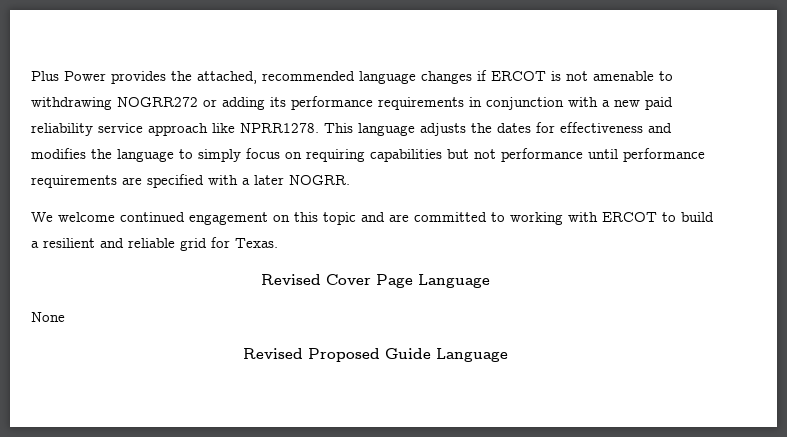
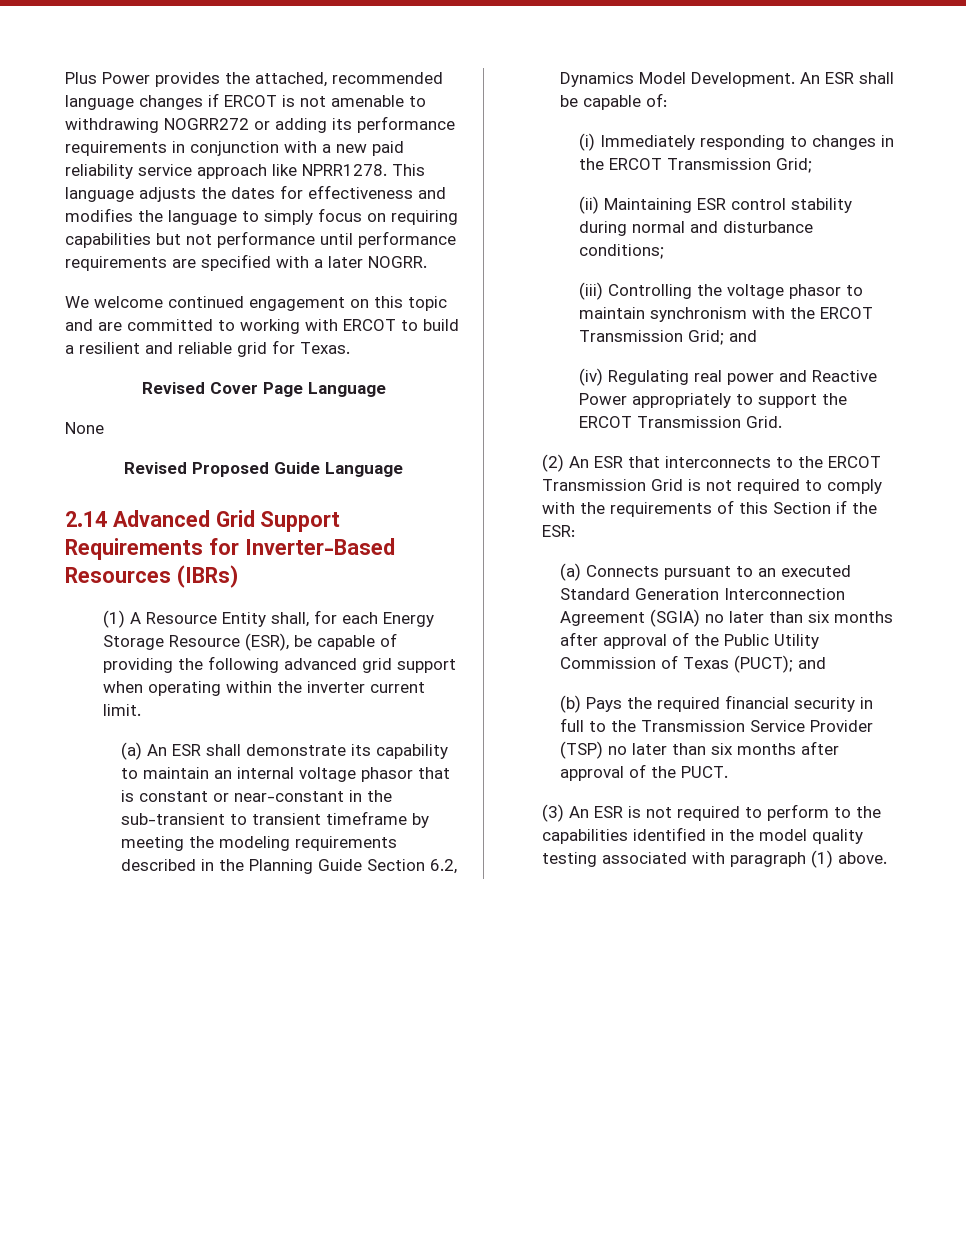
+ 2.14 Advanced Grid Support Requirements for Inverter-Based Resources (IBRs)
+ (1) A Resource Entity shall, for each Energy Storage Resource (ESR), be capable of providing the following advanced grid support when operating within the inverter current limit.
+ (a) An ESR shall demonstrate its capability to maintain an internal voltage phasor that is constant or near-constant in the sub-transient to transient timeframe by meeting the modeling requirements described in the Planning Guide Section 6.2, Dynamics Model Development. An ESR shall be capable of:
+ (i) Immediately responding to changes in the ERCOT Transmission Grid;
+ (ii) Maintaining ESR control stability during normal and disturbance conditions;
+ (iii) Controlling the voltage phasor to maintain synchronism with the ERCOT Transmission Grid; and
+ (iv) Regulating real power and Reactive Power appropriately to support the ERCOT Transmission Grid.
+ (2) An ESR that interconnects to the ERCOT Transmission Grid is not required to comply with the requirements of this Section if the ESR:
+ (a) Connects pursuant to an executed Standard Generation Interconnection Agreement (SGIA) no later than six months after approval of the Public Utility Commission of Texas (PUCT); and
+ (b) Pays the required financial security in full to the Transmission Service Provider (TSP) no later than six months after approval of the PUCT.
+ (3) An ESR is not required to perform to the capabilities identified in the model quality testing associated with paragraph (1) above.

